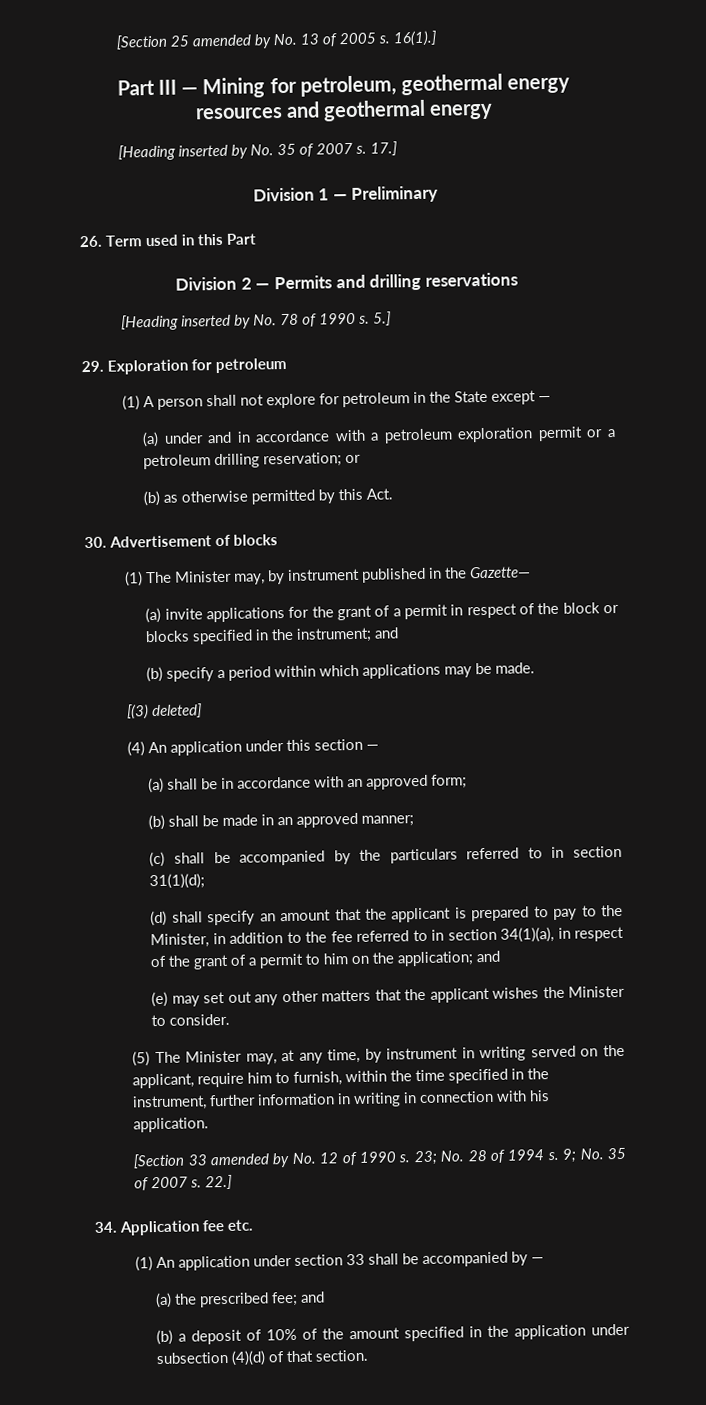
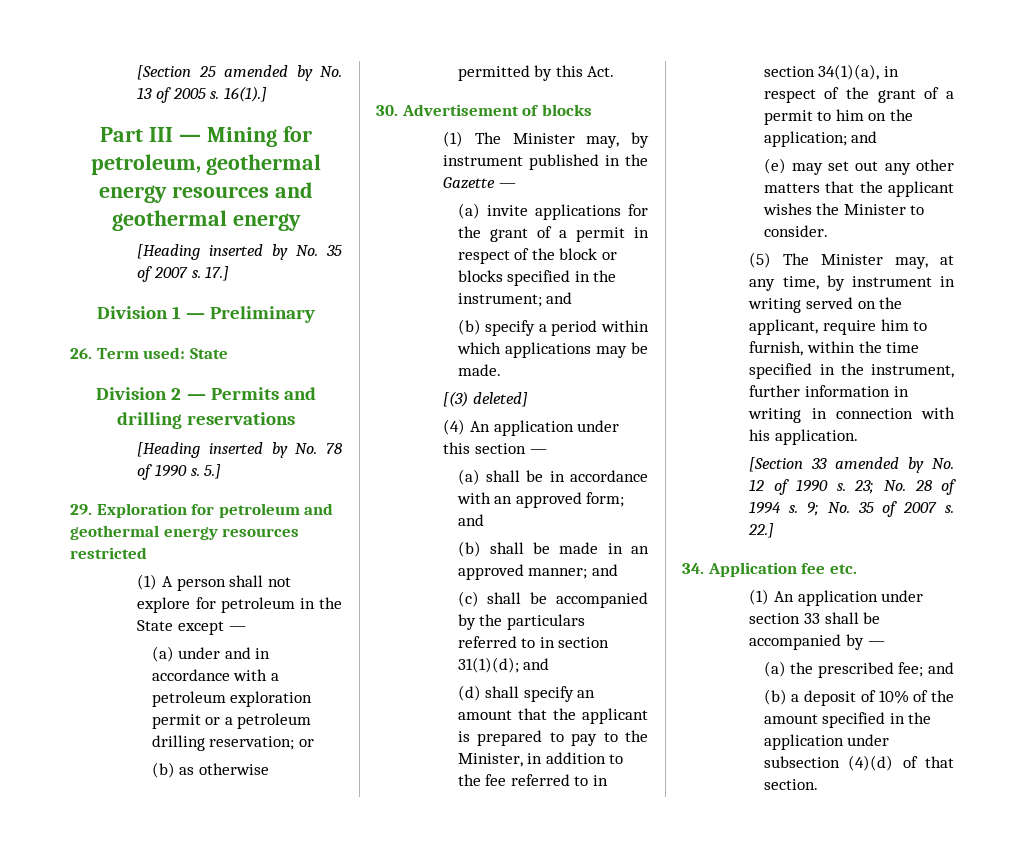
- 26. Term used in this Part
+ 26. Term used: State
- 29. Exploration for petroleum
+ 29. Exploration for petroleum and geothermal energy resources restricted
- (1) The Minister may, by instrument published in the Gazette—
+ (1) The Minister may, by instrument published in the Gazette —
- (a) shall be in accordance with an approved form;
+ (a) shall be in accordance with an approved form; and
- (b) shall be made in an approved manner;
+ (b) shall be made in an approved manner; and
- (c) shall be accompanied by the particulars referred to in section 31(1)(d);
+ (c) shall be accompanied by the particulars referred to in section 31(1)(d); and

